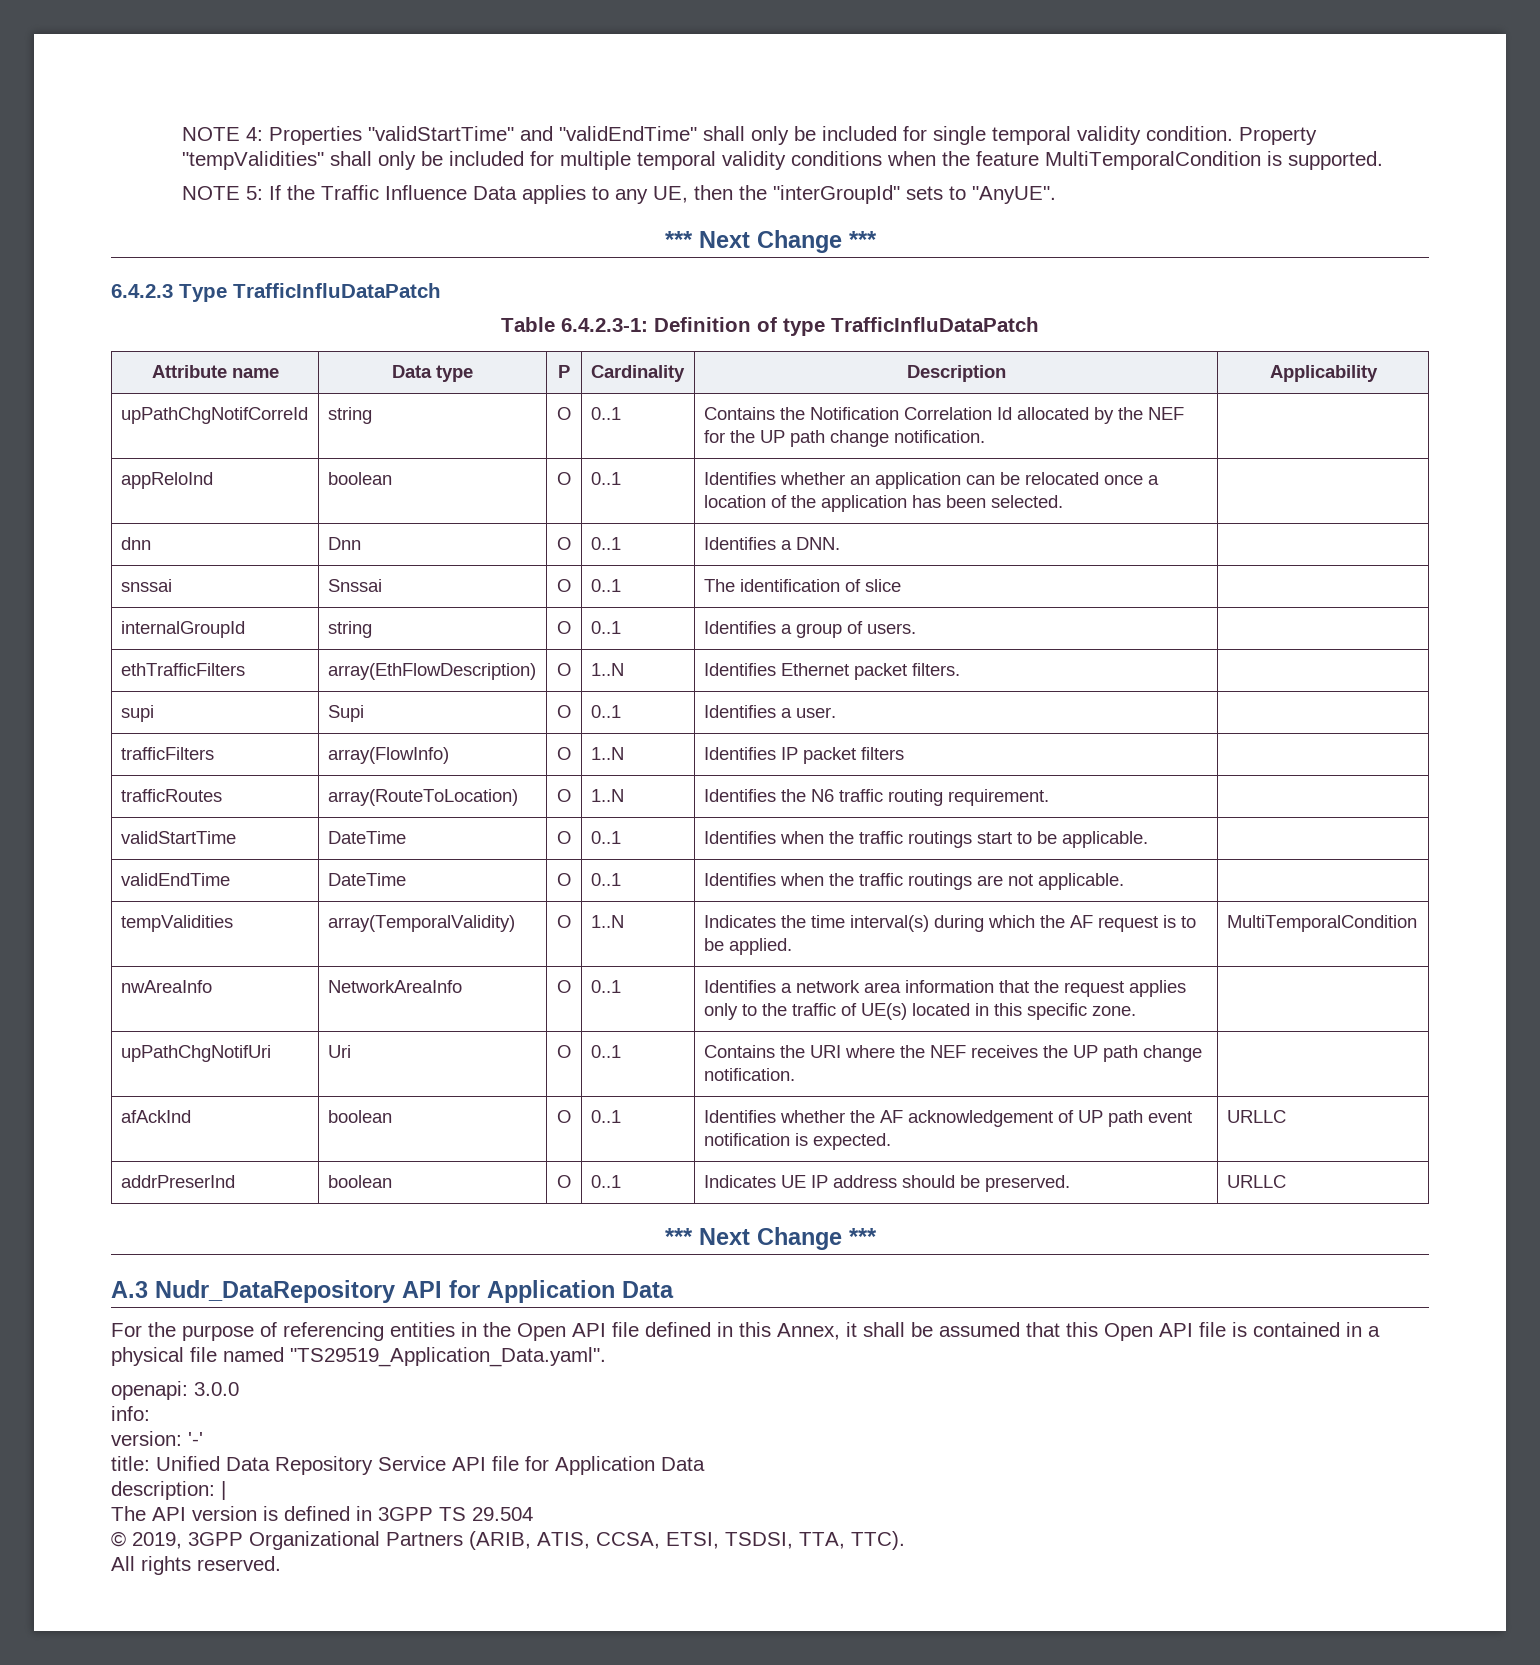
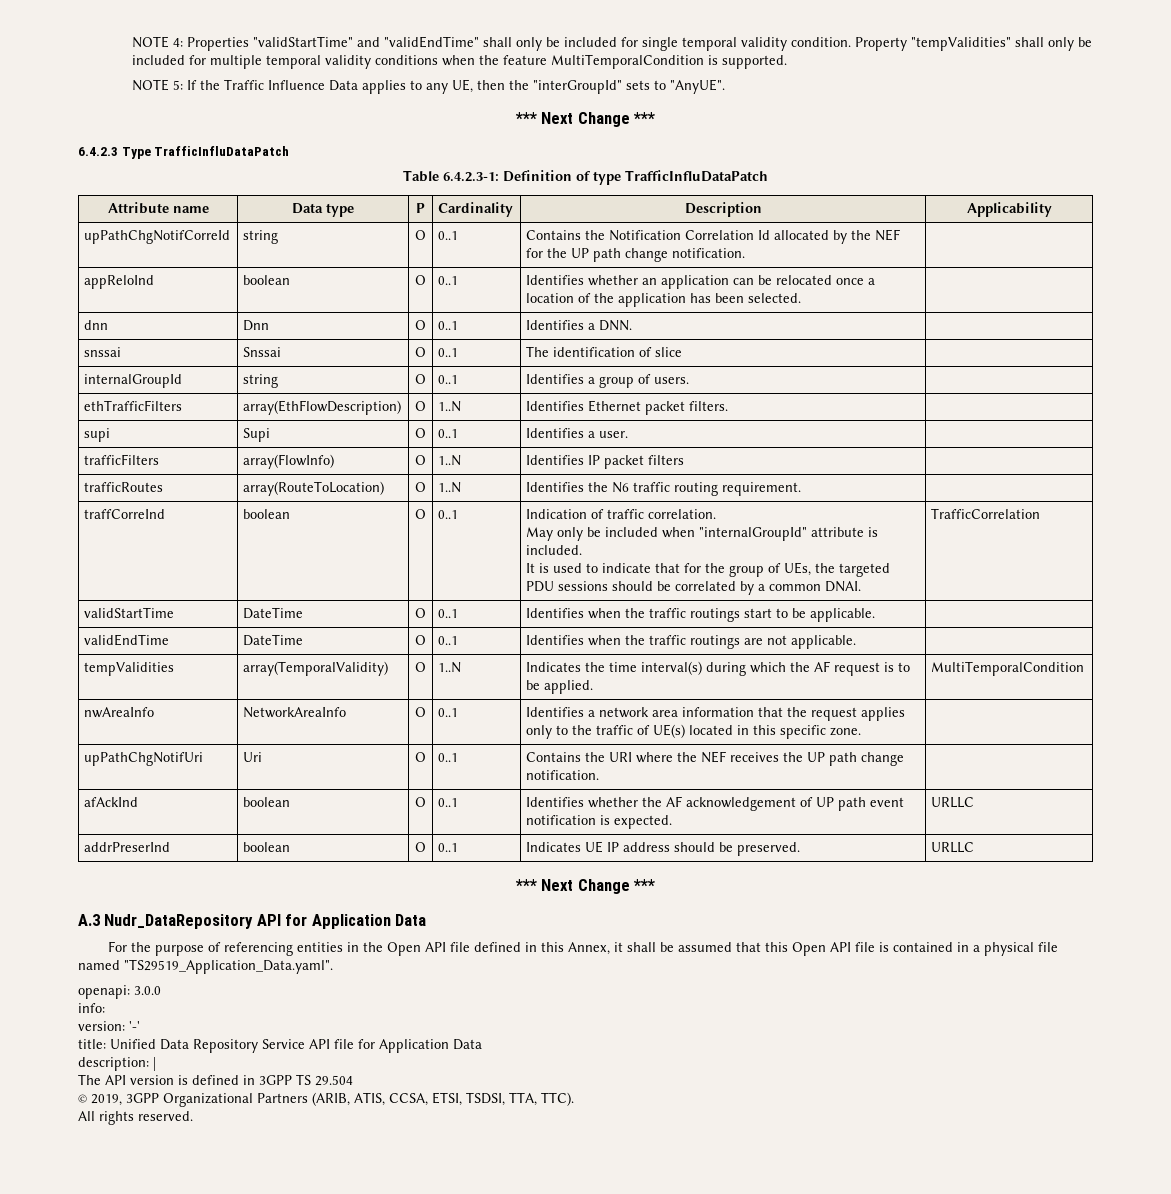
+ traffCorreInd | boolean | O | 0..1 | Indication of traffic correlation.
+ May only be included when "internalGroupId" attribute is included.
+ It is used to indicate that for the group of UEs, the targeted PDU sessions should be correlated by a common DNAI. | TrafficCorrelation

